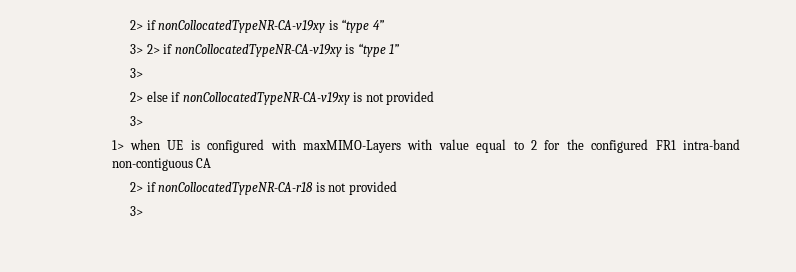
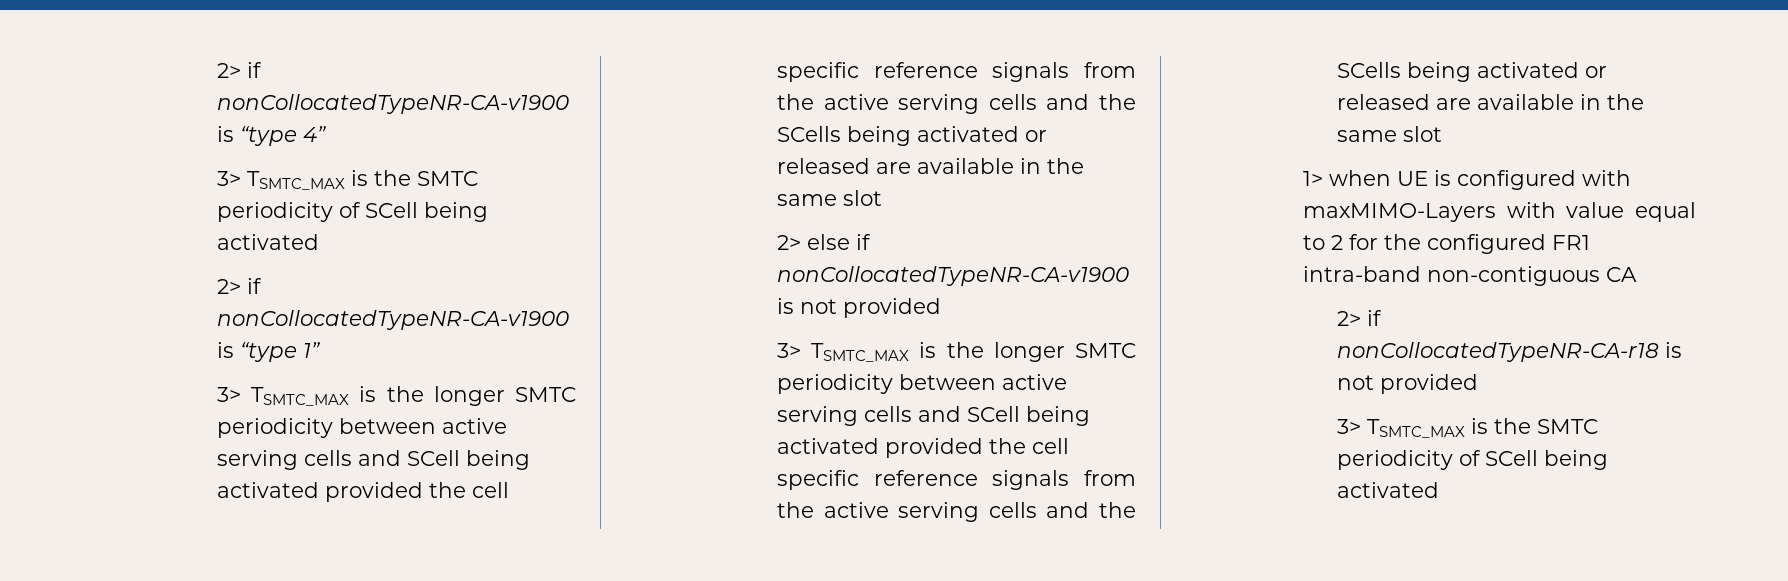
- 2> if nonCollocatedTypeNR-CA-v19xy is “type 4”
- 3> 2> if nonCollocatedTypeNR-CA-v19xy is “type 1”
- 3>
+ 2> if nonCollocatedTypeNR-CA-v1900 is “type 4”
+ 3> TSMTC_MAX is the SMTC periodicity of SCell being activated
+ 2> if nonCollocatedTypeNR-CA-v1900 is “type 1”
+ 3> TSMTC_MAX is the longer SMTC periodicity between active serving cells and SCell being activated provided the cell specific reference signals from the active serving cells and the SCells being activated or released are available in the same slot
- 2> else if nonCollocatedTypeNR-CA-v19xy is not provided
- 3>
+ 2> else if nonCollocatedTypeNR-CA-v1900 is not provided
+ 3> TSMTC_MAX is the longer SMTC periodicity between active serving cells and SCell being activated provided the cell specific reference signals from the active serving cells and the SCells being activated or released are available in the same slot
  2> if nonCollocatedTypeNR-CA-r18 is not provided
- 3>
+ 3> TSMTC_MAX is the SMTC periodicity of SCell being activated

